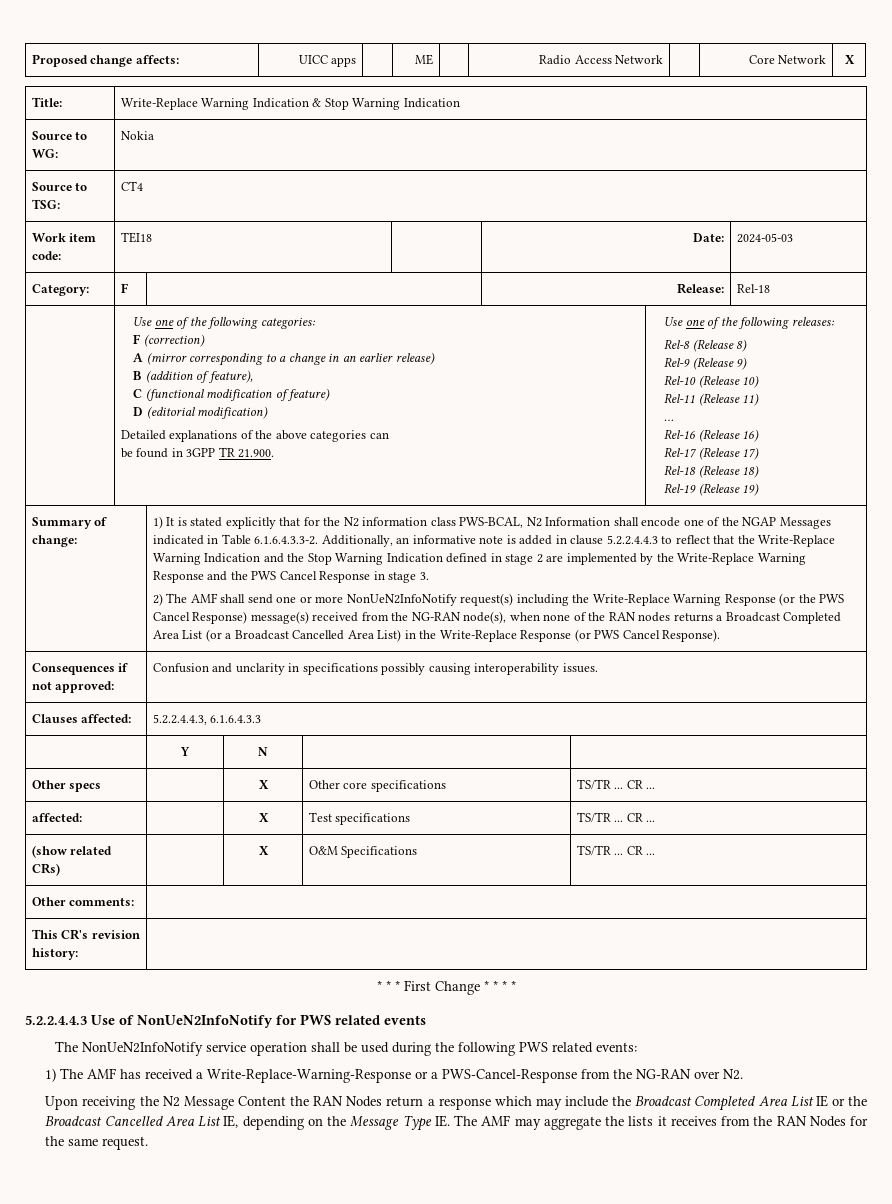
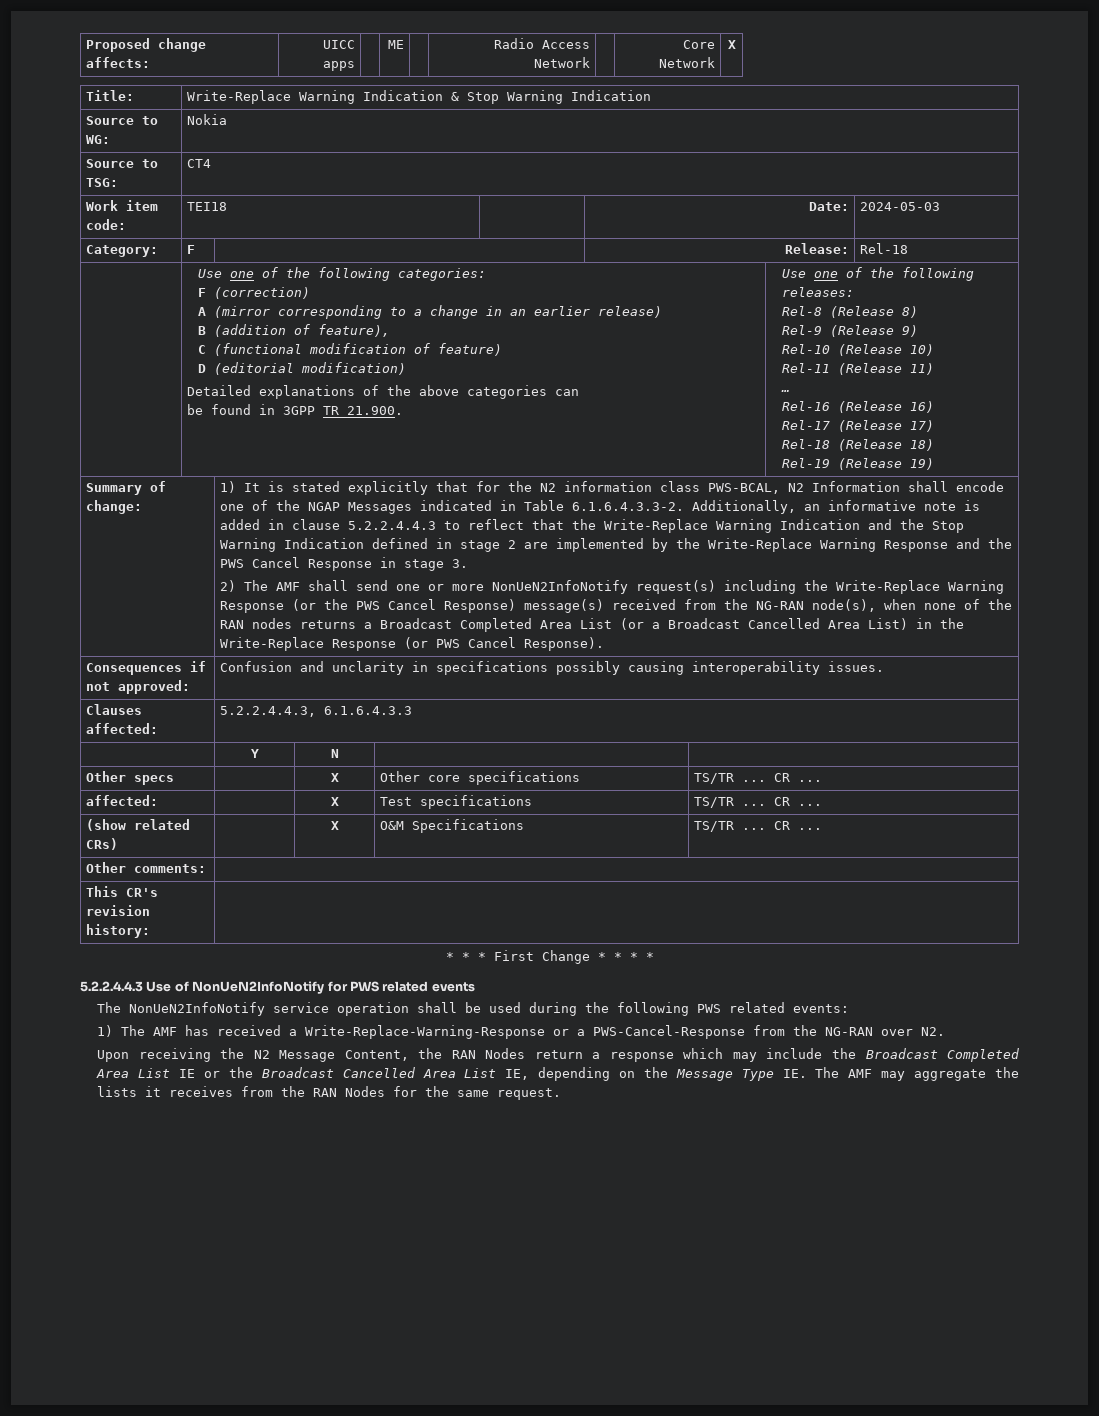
- Upon receiving the N2 Message Content the RAN Nodes return a response which may include the Broadcast Completed Area List IE or the Broadcast Cancelled Area List IE, depending on the Message Type IE. The AMF may aggregate the lists it receives from the RAN Nodes for the same request.
+ Upon receiving the N2 Message Content, the RAN Nodes return a response which may include the Broadcast Completed Area List IE or the Broadcast Cancelled Area List IE, depending on the Message Type IE. The AMF may aggregate the lists it receives from the RAN Nodes for the same request.

